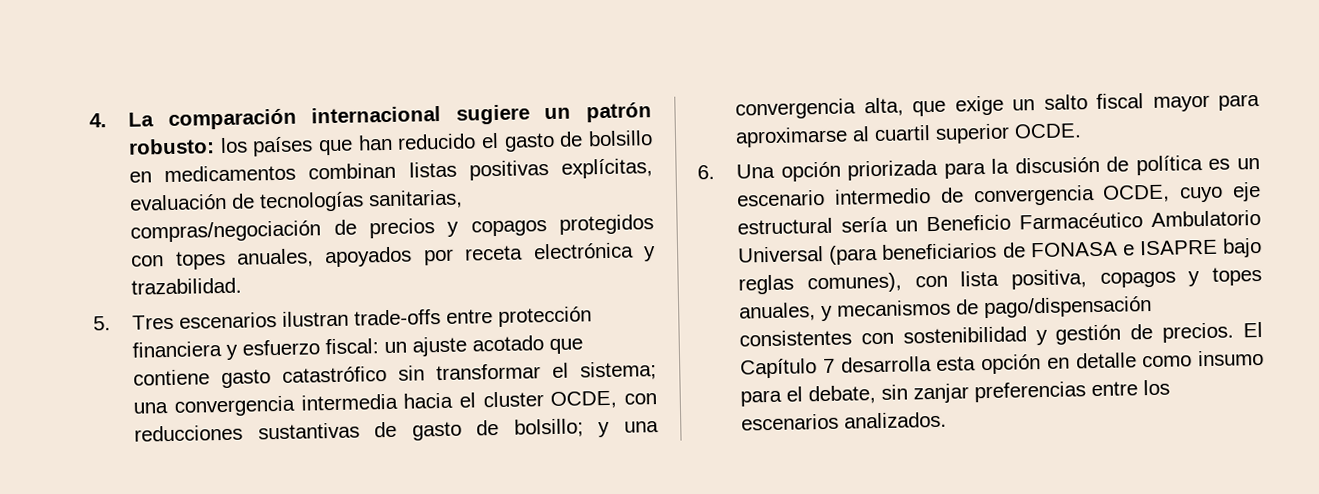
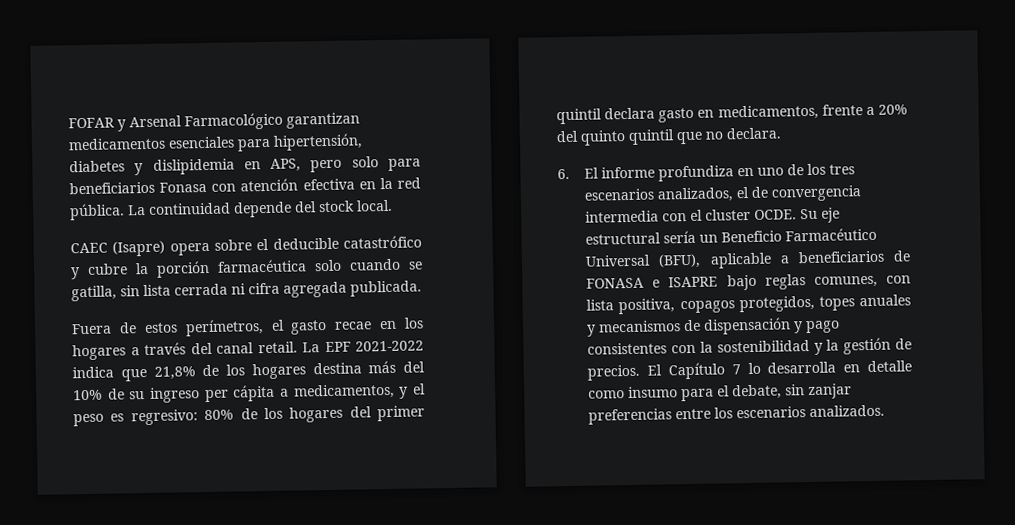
- 4. La comparación internacional sugiere un patrón robusto: los países que han reducido el gasto de bolsillo en medicamentos combinan listas positivas explícitas, evaluación de tecnologías sanitarias, compras/negociación de precios y copagos protegidos con topes anuales, apoyados por receta electrónica y trazabilidad.
- 5. Tres escenarios ilustran trade-offs entre protección financiera y esfuerzo fiscal: un ajuste acotado que contiene gasto catastrófico sin transformar el sistema; una convergencia intermedia hacia el cluster OCDE, con reducciones sustantivas de gasto de bolsillo; y una convergencia alta, que exige un salto fiscal mayor para aproximarse al cuartil superior OCDE.
- 6. Una opción priorizada para la discusión de política es un escenario intermedio de convergencia OCDE, cuyo eje estructural sería un Beneficio Farmacéutico Ambulatorio Universal (para beneficiarios de FONASA e ISAPRE bajo reglas comunes), con lista positiva, copagos y topes anuales, y mecanismos de pago/dispensación consistentes con sostenibilidad y gestión de precios.
+ FOFAR y Arsenal Farmacológico garantizan medicamentos esenciales para hipertensión, diabetes y dislipidemia en APS, pero solo para beneficiarios Fonasa con atención efectiva en la red pública. La continuidad depende del stock local.
+ CAEC (Isapre) opera sobre el deducible catastrófico y cubre la porción farmacéutica solo cuando se gatilla, sin lista cerrada ni cifra agregada publicada.
+ Fuera de estos perímetros, el gasto recae en los hogares a través del canal retail. La EPF 2021-2022 indica que 21,8% de los hogares destina más del 10% de su ingreso per cápita a medicamentos, y el peso es regresivo: 80% de los hogares del primer quintil declara gasto en medicamentos, frente a 20% del quinto quintil que no declara.
+ 6. El informe profundiza en uno de los tres escenarios analizados, el de convergencia intermedia con el cluster OCDE. Su eje estructural sería un Beneficio Farmacéutico Universal (BFU), aplicable a beneficiarios de FONASA e ISAPRE bajo reglas comunes, con lista positiva, copagos protegidos, topes anuales y mecanismos de dispensación y pago consistentes con la sostenibilidad y la gestión de precios.
- El Capítulo 7 desarrolla esta opción en detalle como insumo para el debate, sin zanjar preferencias entre los escenarios analizados.
+ El Capítulo 7 lo desarrolla en detalle como insumo para el debate, sin zanjar preferencias entre los escenarios analizados.

